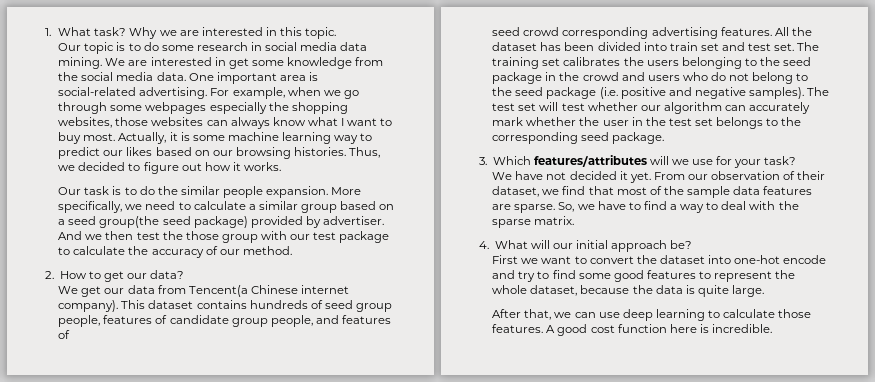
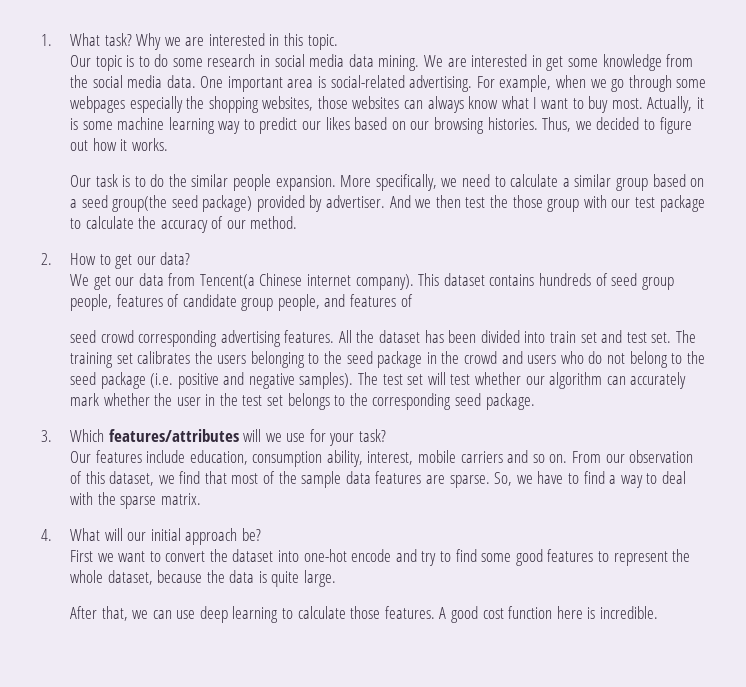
- We have not decided it yet.
+ Our features include education, consumption ability, interest, mobile carriers and so on.
- From our observation of their dataset, we find that most of the sample data features are sparse.
+ From our observation of this dataset, we find that most of the sample data features are sparse.

